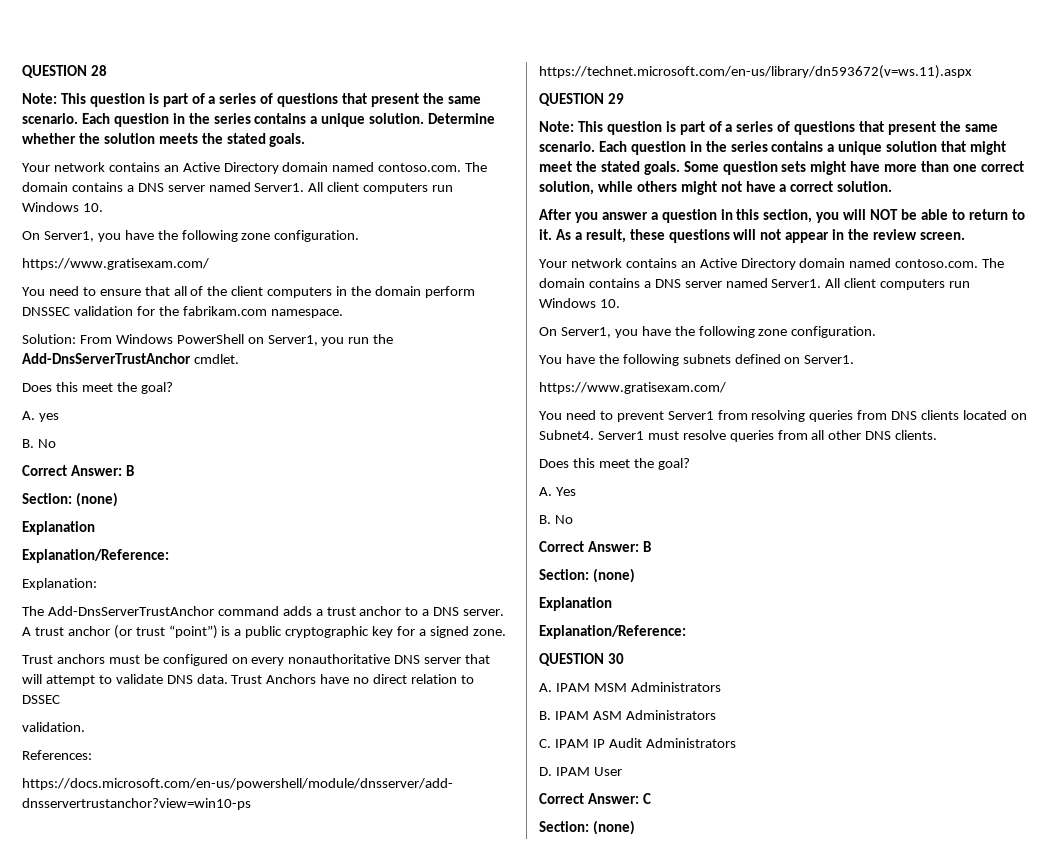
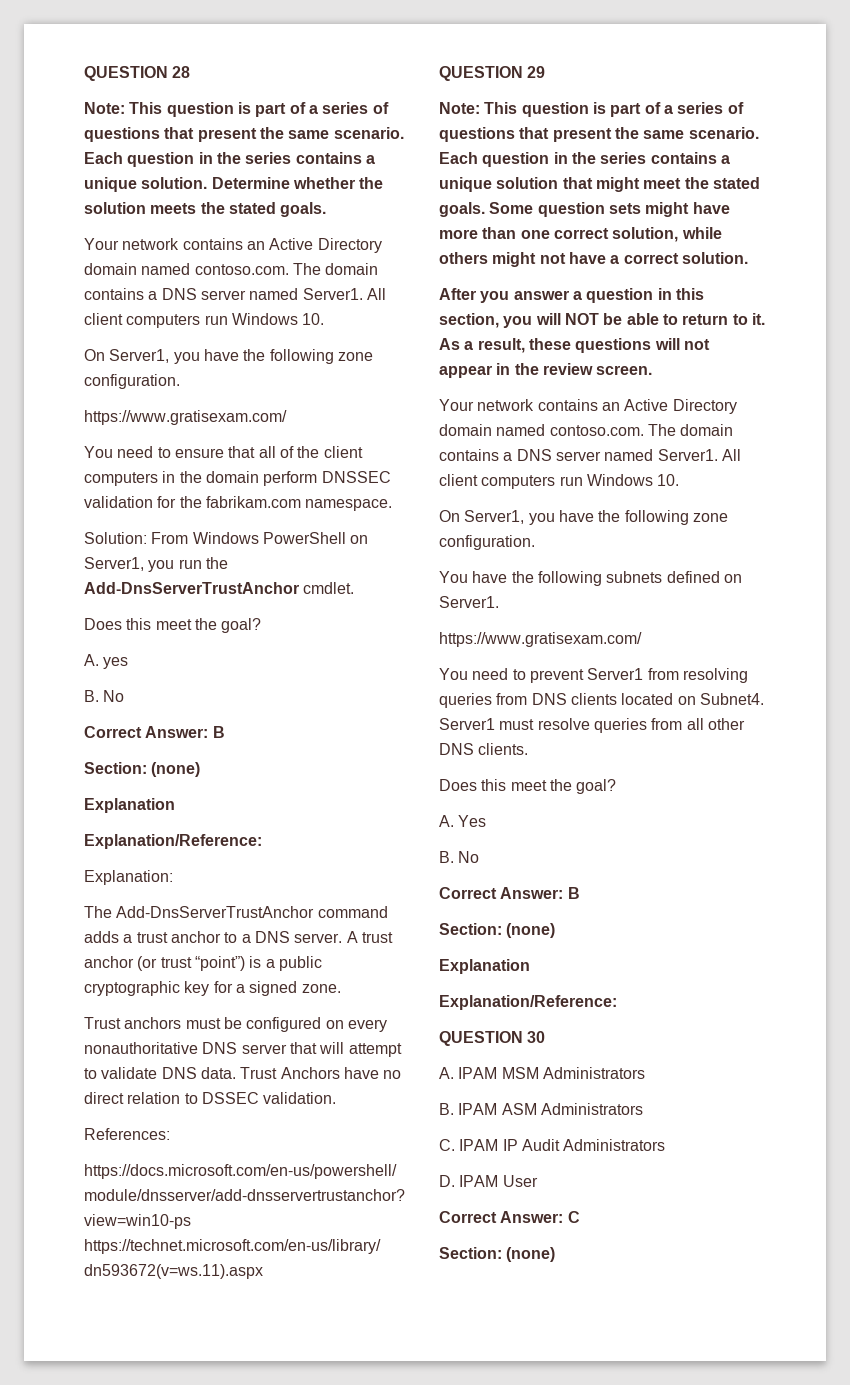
- Trust Anchors have no direct relation to DSSEC
- validation.
+ Trust Anchors have no direct relation to DSSEC validation.

